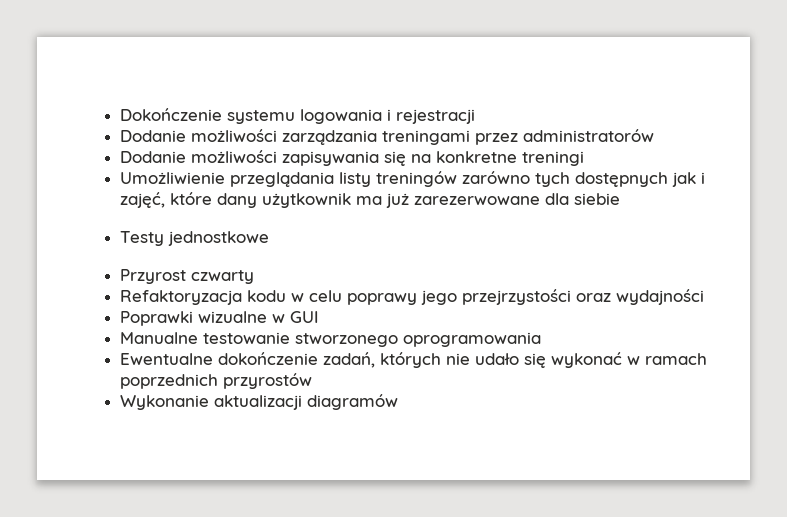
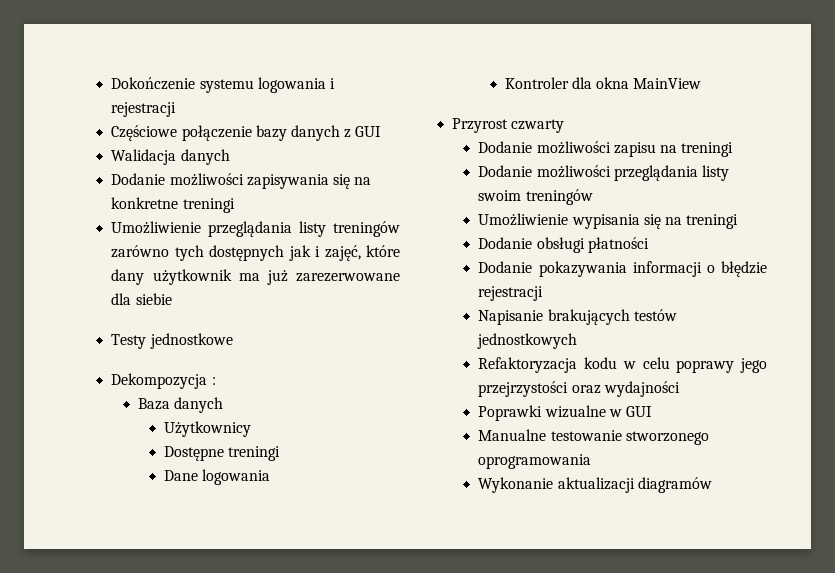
- Dodanie możliwości zarządzania treningami przez administratorów
+ Częściowe połączenie bazy danych z GUI
+ Walidacja danych
+ Dekompozycja :
+ Baza danych
+ Użytkownicy
+ Dostępne treningi
+ Dane logowania
+ Kontroler dla okna MainView
  Przyrost czwarty
+ Dodanie możliwości zapisu na treningi
+ Dodanie możliwości przeglądania listy swoim treningów
+ Umożliwienie wypisania się na treningi
+ Dodanie obsługi płatności
+ Dodanie pokazywania informacji o błędzie rejestracji
+ Napisanie brakujących testów jednostkowych
- Ewentualne dokończenie zadań, których nie udało się wykonać w ramach poprzednich przyrostów

